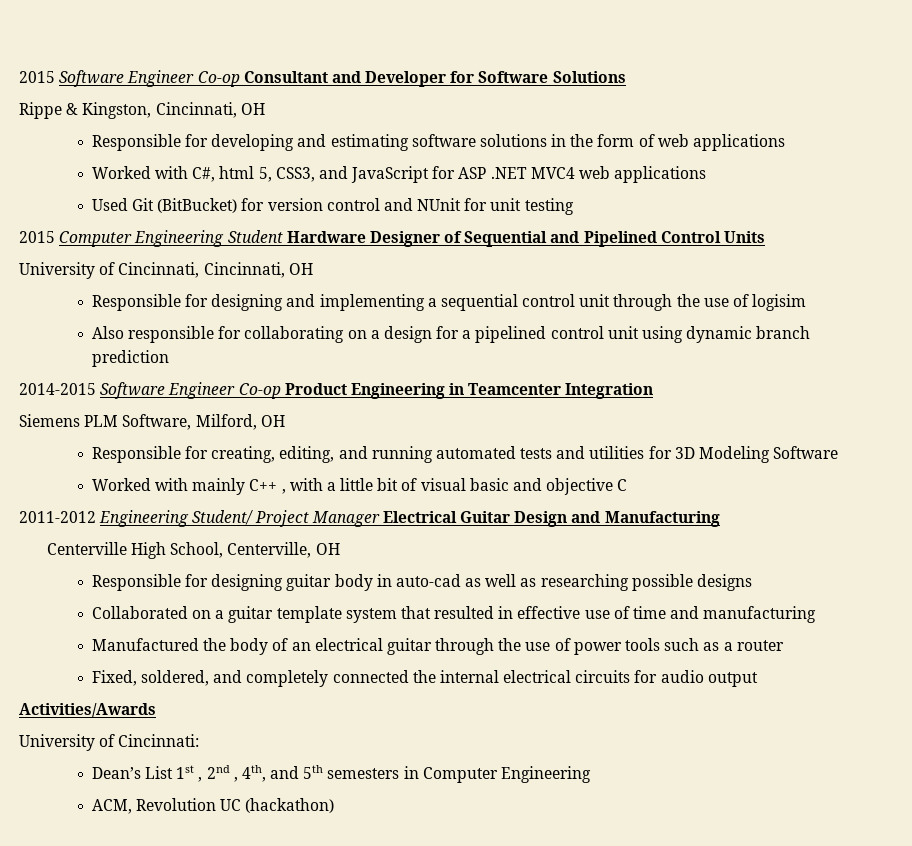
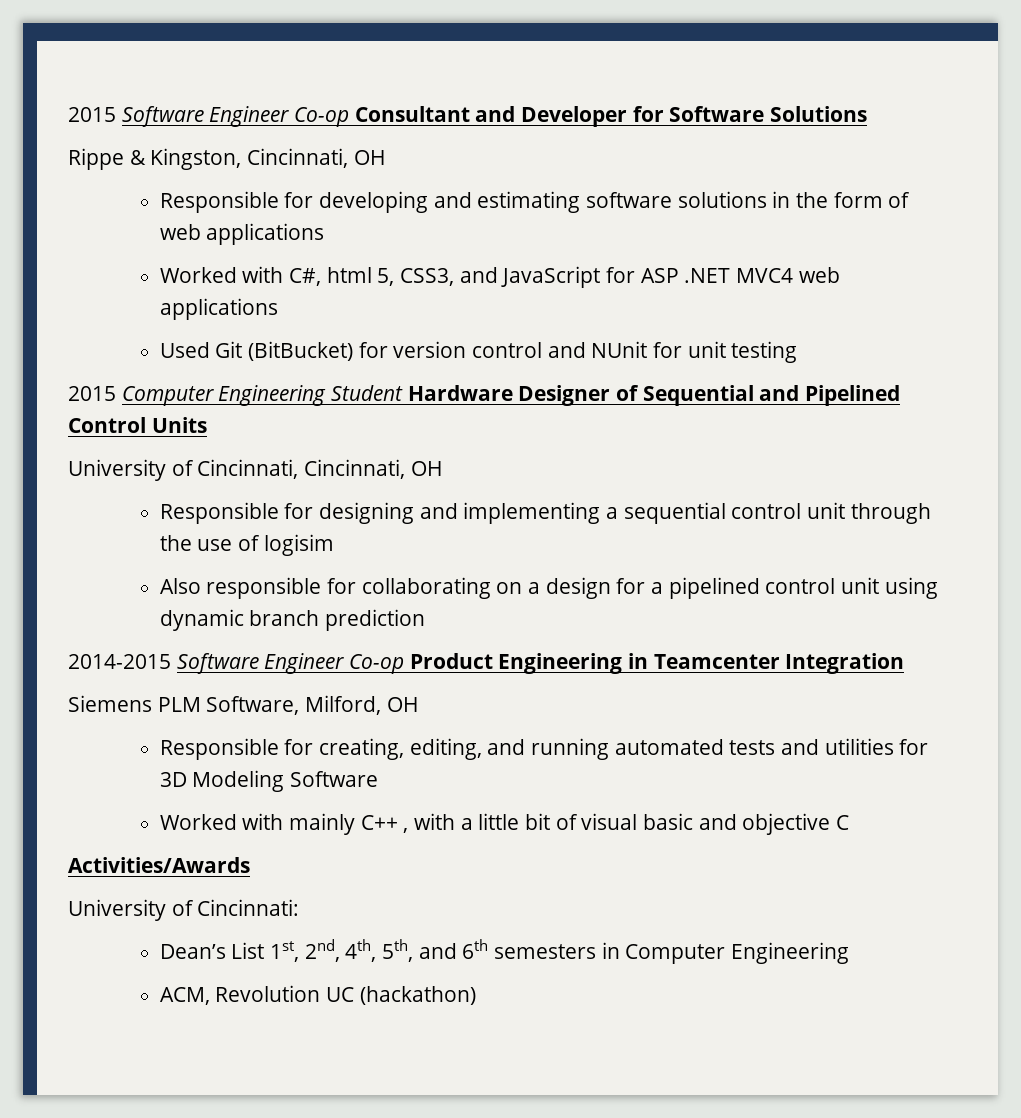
- 2011-2012 Engineering Student/ Project Manager Electrical Guitar Design and Manufacturing
- Centerville High School, Centerville, OH
- Responsible for designing guitar body in auto-cad as well as researching possible designs
- Collaborated on a guitar template system that resulted in effective use of time and manufacturing
- Manufactured the body of an electrical guitar through the use of power tools such as a router
- Fixed, soldered, and completely connected the internal electrical circuits for audio output
- Dean’s List 1st , 2nd , 4th, and 5th semesters in Computer Engineering
+ Dean’s List 1st, 2nd, 4th, 5th, and 6th semesters in Computer Engineering

